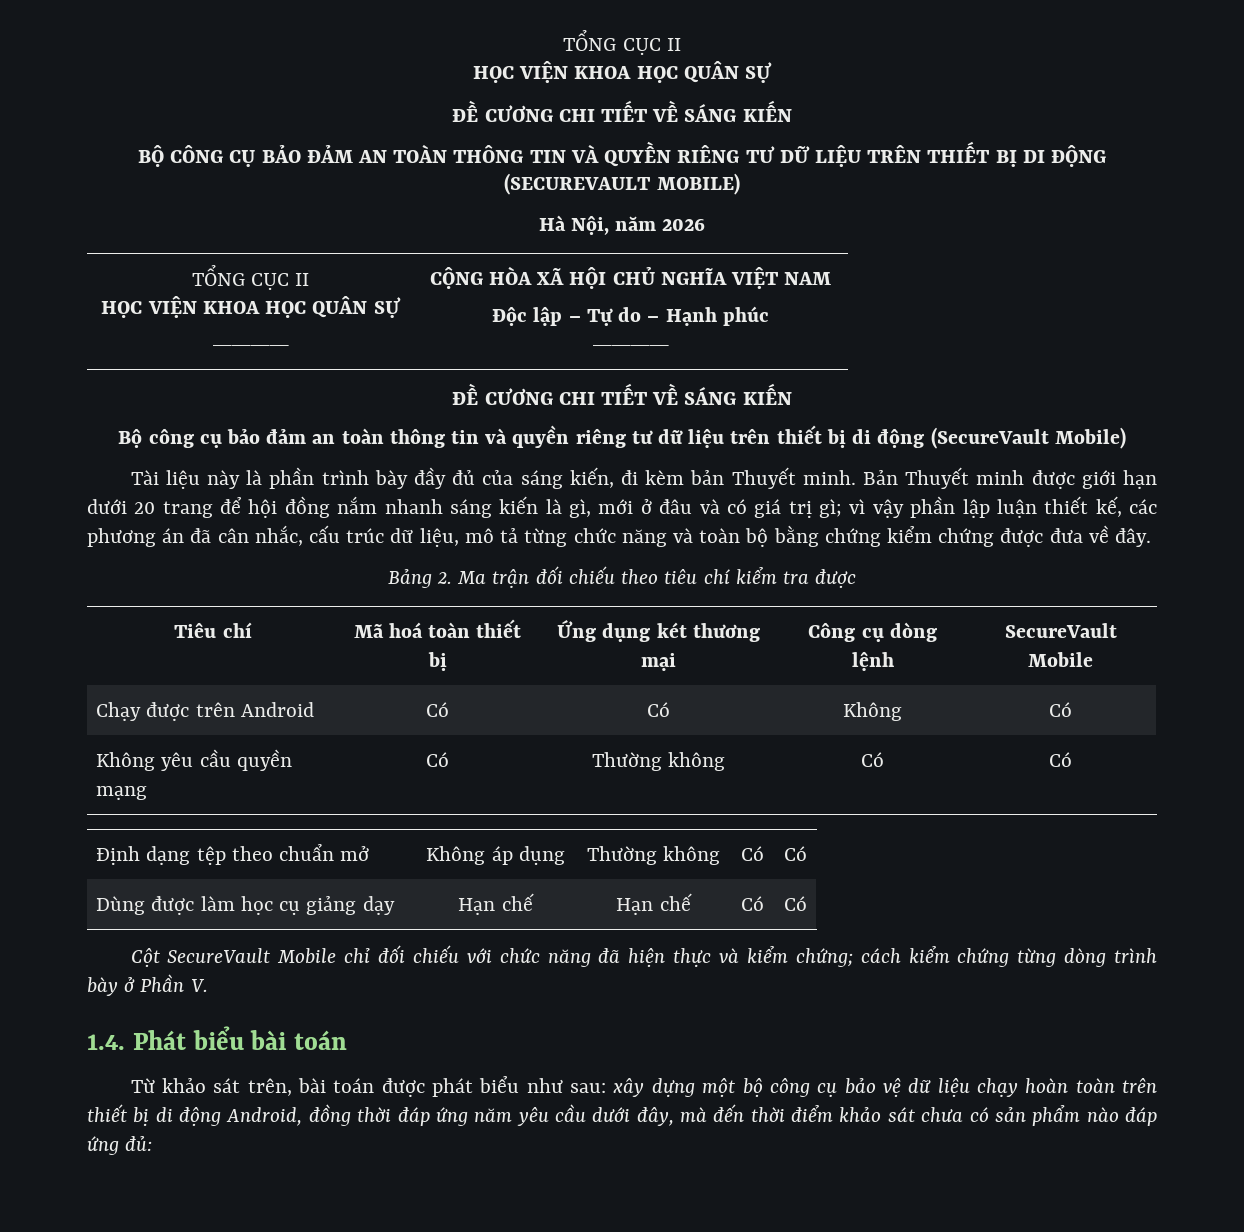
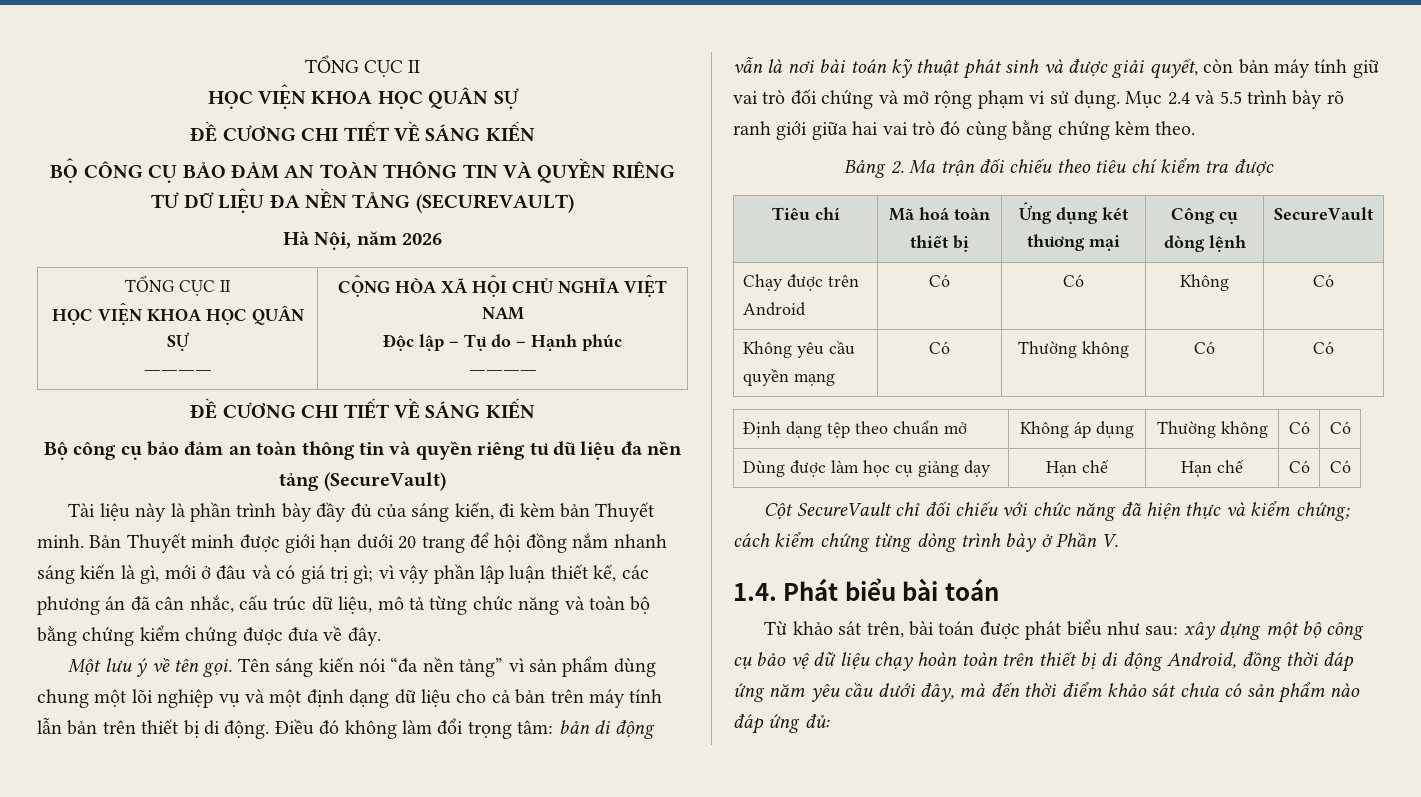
- BỘ CÔNG CỤ BẢO ĐẢM AN TOÀN THÔNG TIN VÀ QUYỀN RIÊNG TƯ DỮ LIỆU TRÊN THIẾT BỊ DI ĐỘNG (SECUREVAULT MOBILE)
+ BỘ CÔNG CỤ BẢO ĐẢM AN TOÀN THÔNG TIN VÀ QUYỀN RIÊNG TƯ DỮ LIỆU ĐA NỀN TẢNG (SECUREVAULT)
- Bộ công cụ bảo đảm an toàn thông tin và quyền riêng tư dữ liệu trên thiết bị di động (SecureVault Mobile)
+ Bộ công cụ bảo đảm an toàn thông tin và quyền riêng tư dữ liệu đa nền tảng (SecureVault)
+ Một lưu ý về tên gọi. Tên sáng kiến nói “đa nền tảng” vì sản phẩm dùng chung một lõi nghiệp vụ và một định dạng dữ liệu cho cả bản trên máy tính lẫn bản trên thiết bị di động. Điều đó không làm đổi trọng tâm: bản di động vẫn là nơi bài toán kỹ thuật phát sinh và được giải quyết, còn bản máy tính giữ vai trò đối chứng và mở rộng phạm vi sử dụng. Mục 2.4 và 5.5 trình bày rõ ranh giới giữa hai vai trò đó cùng bằng chứng kèm theo.
- Tiêu chí | Mã hoá toàn thiết bị | Ứng dụng két thương mại | Công cụ dòng lệnh | SecureVault Mobile
+ Tiêu chí | Mã hoá toàn thiết bị | Ứng dụng két thương mại | Công cụ dòng lệnh | SecureVault
- Cột SecureVault Mobile chỉ đối chiếu với chức năng đã hiện thực và kiểm chứng; cách kiểm chứng từng dòng trình bày ở Phần V.
+ Cột SecureVault chỉ đối chiếu với chức năng đã hiện thực và kiểm chứng; cách kiểm chứng từng dòng trình bày ở Phần V.

